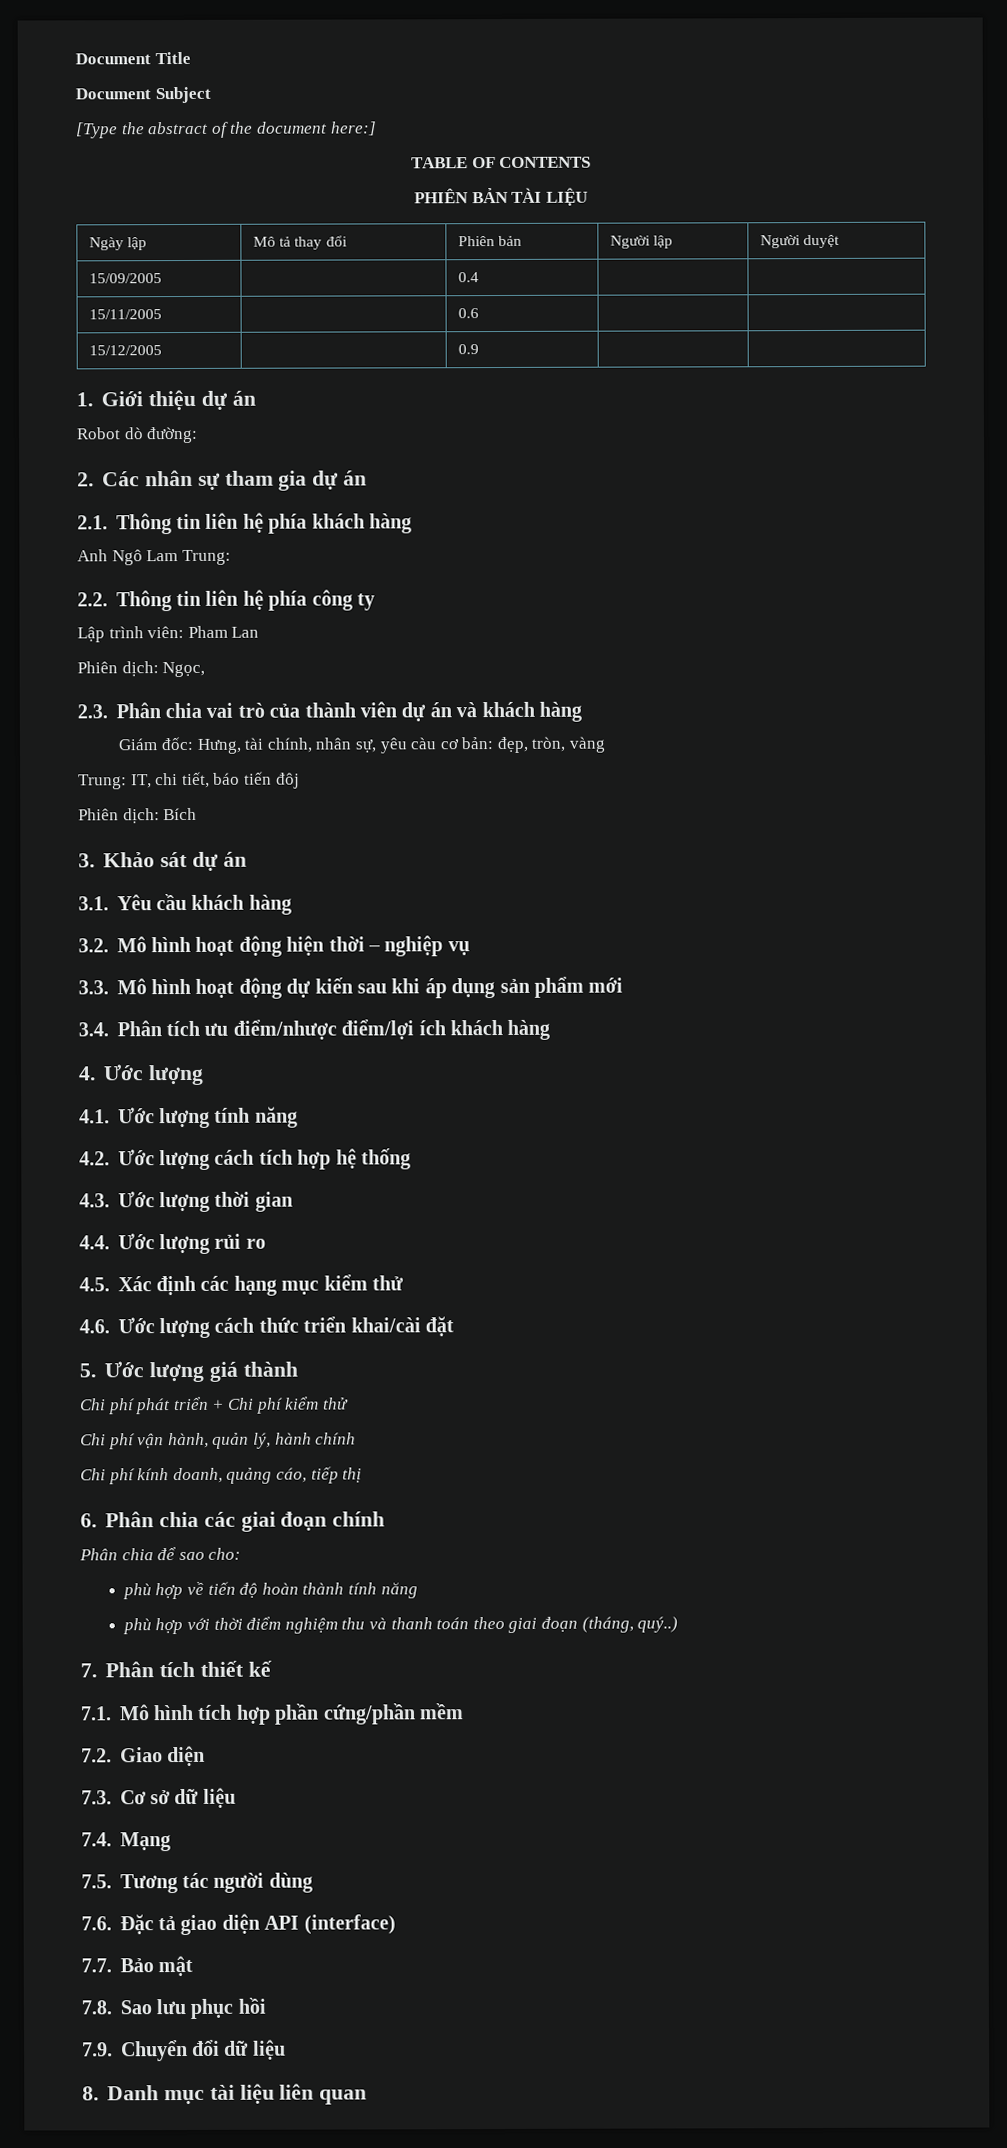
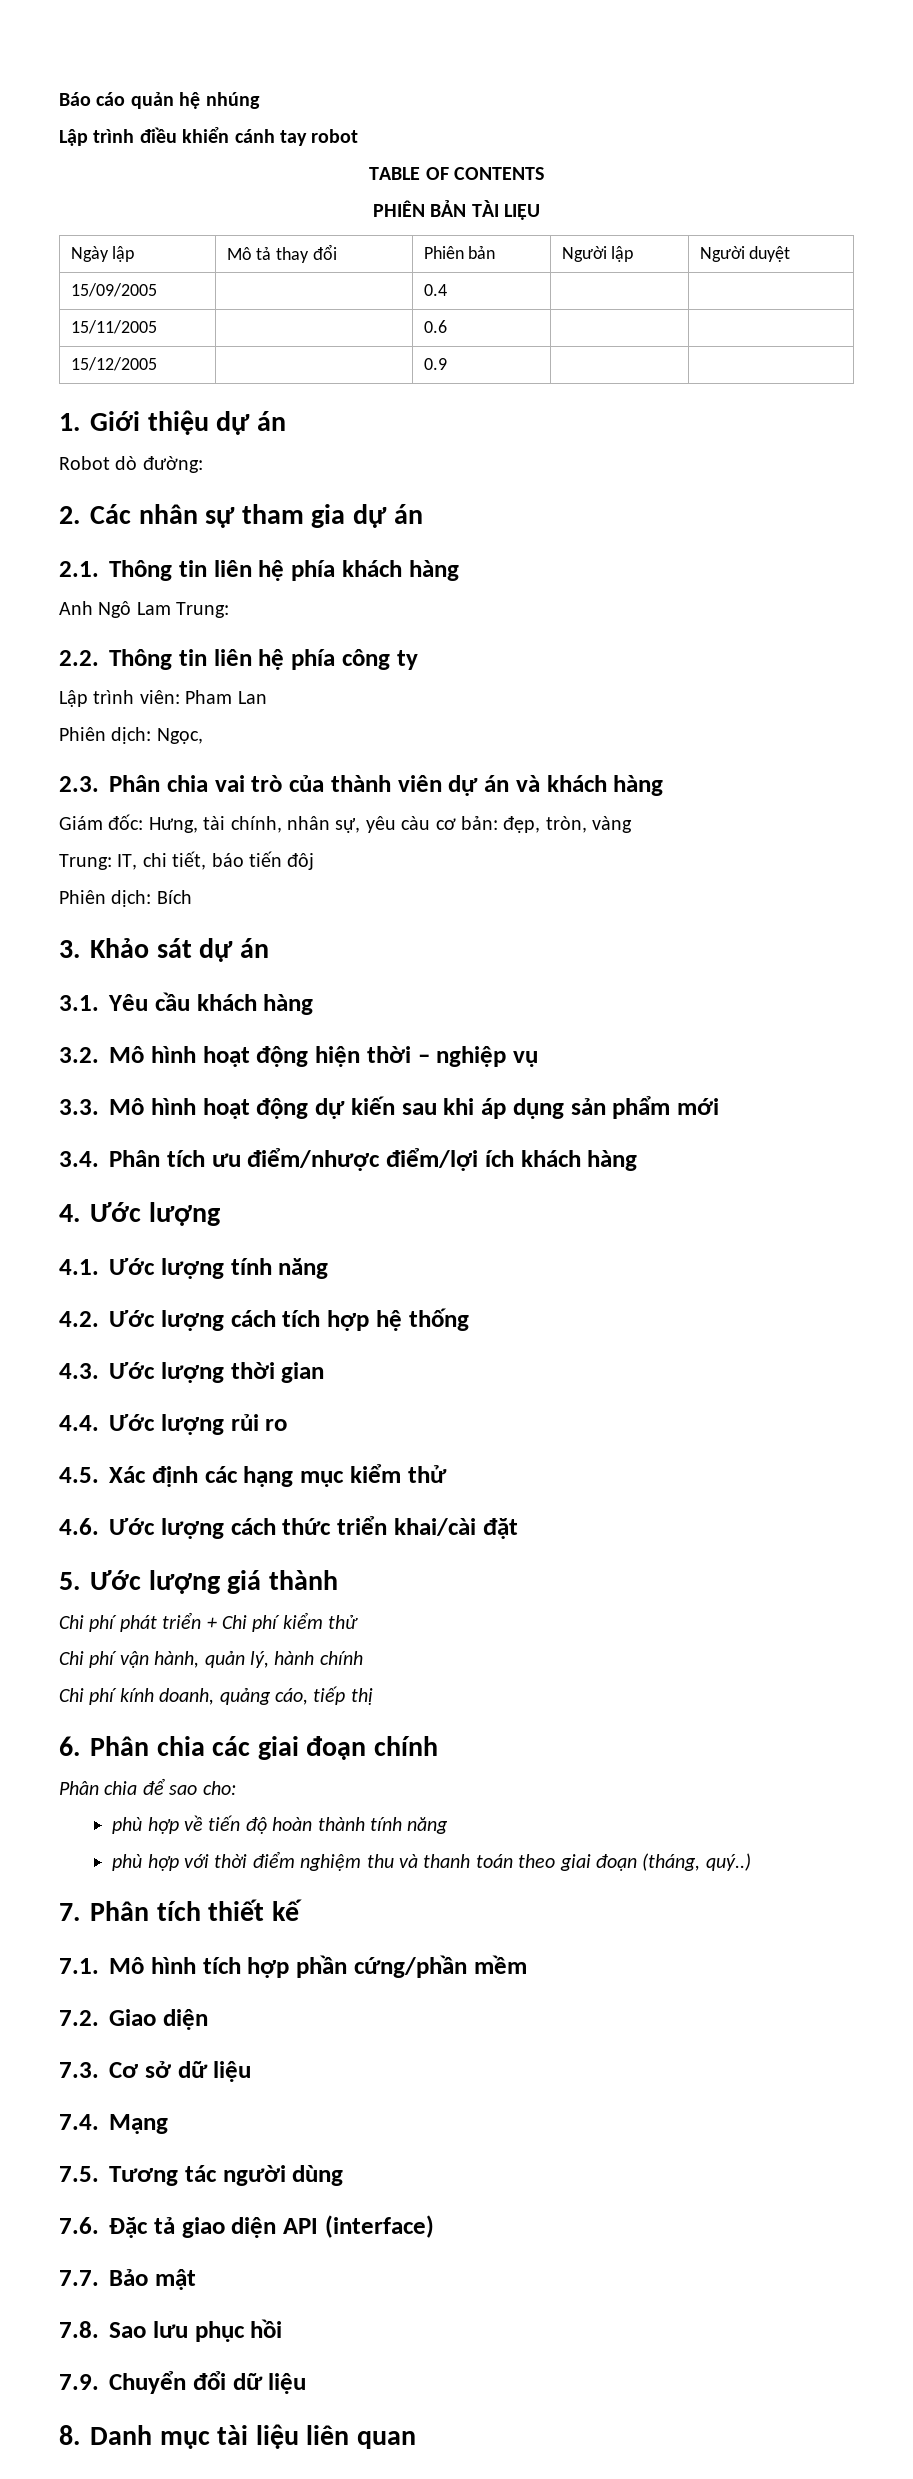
- Document Title
- Document Subject
- [Type the abstract of the document here:]
+ Báo cáo quản hệ nhúng
+ Lập trình điều khiển cánh tay robot

